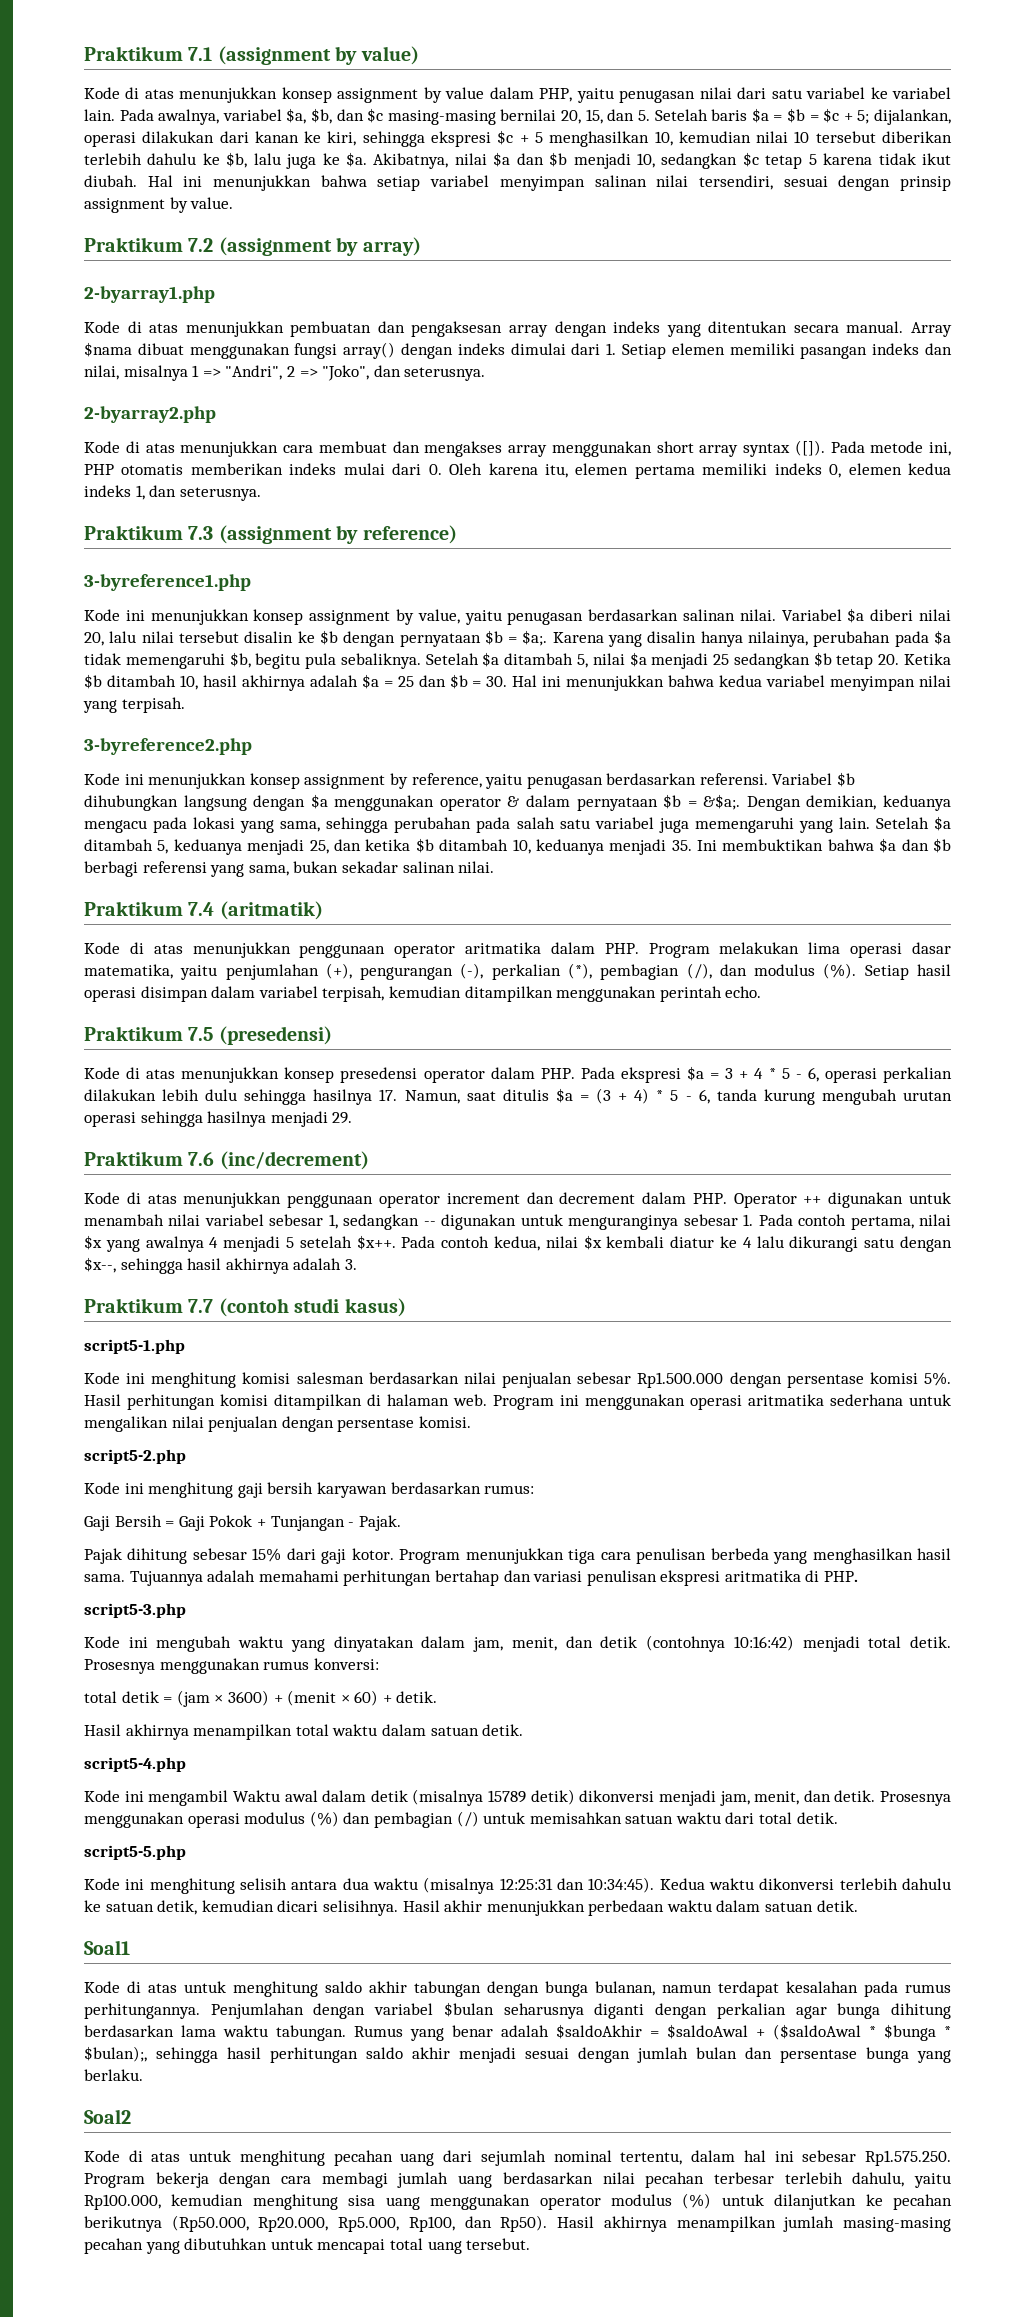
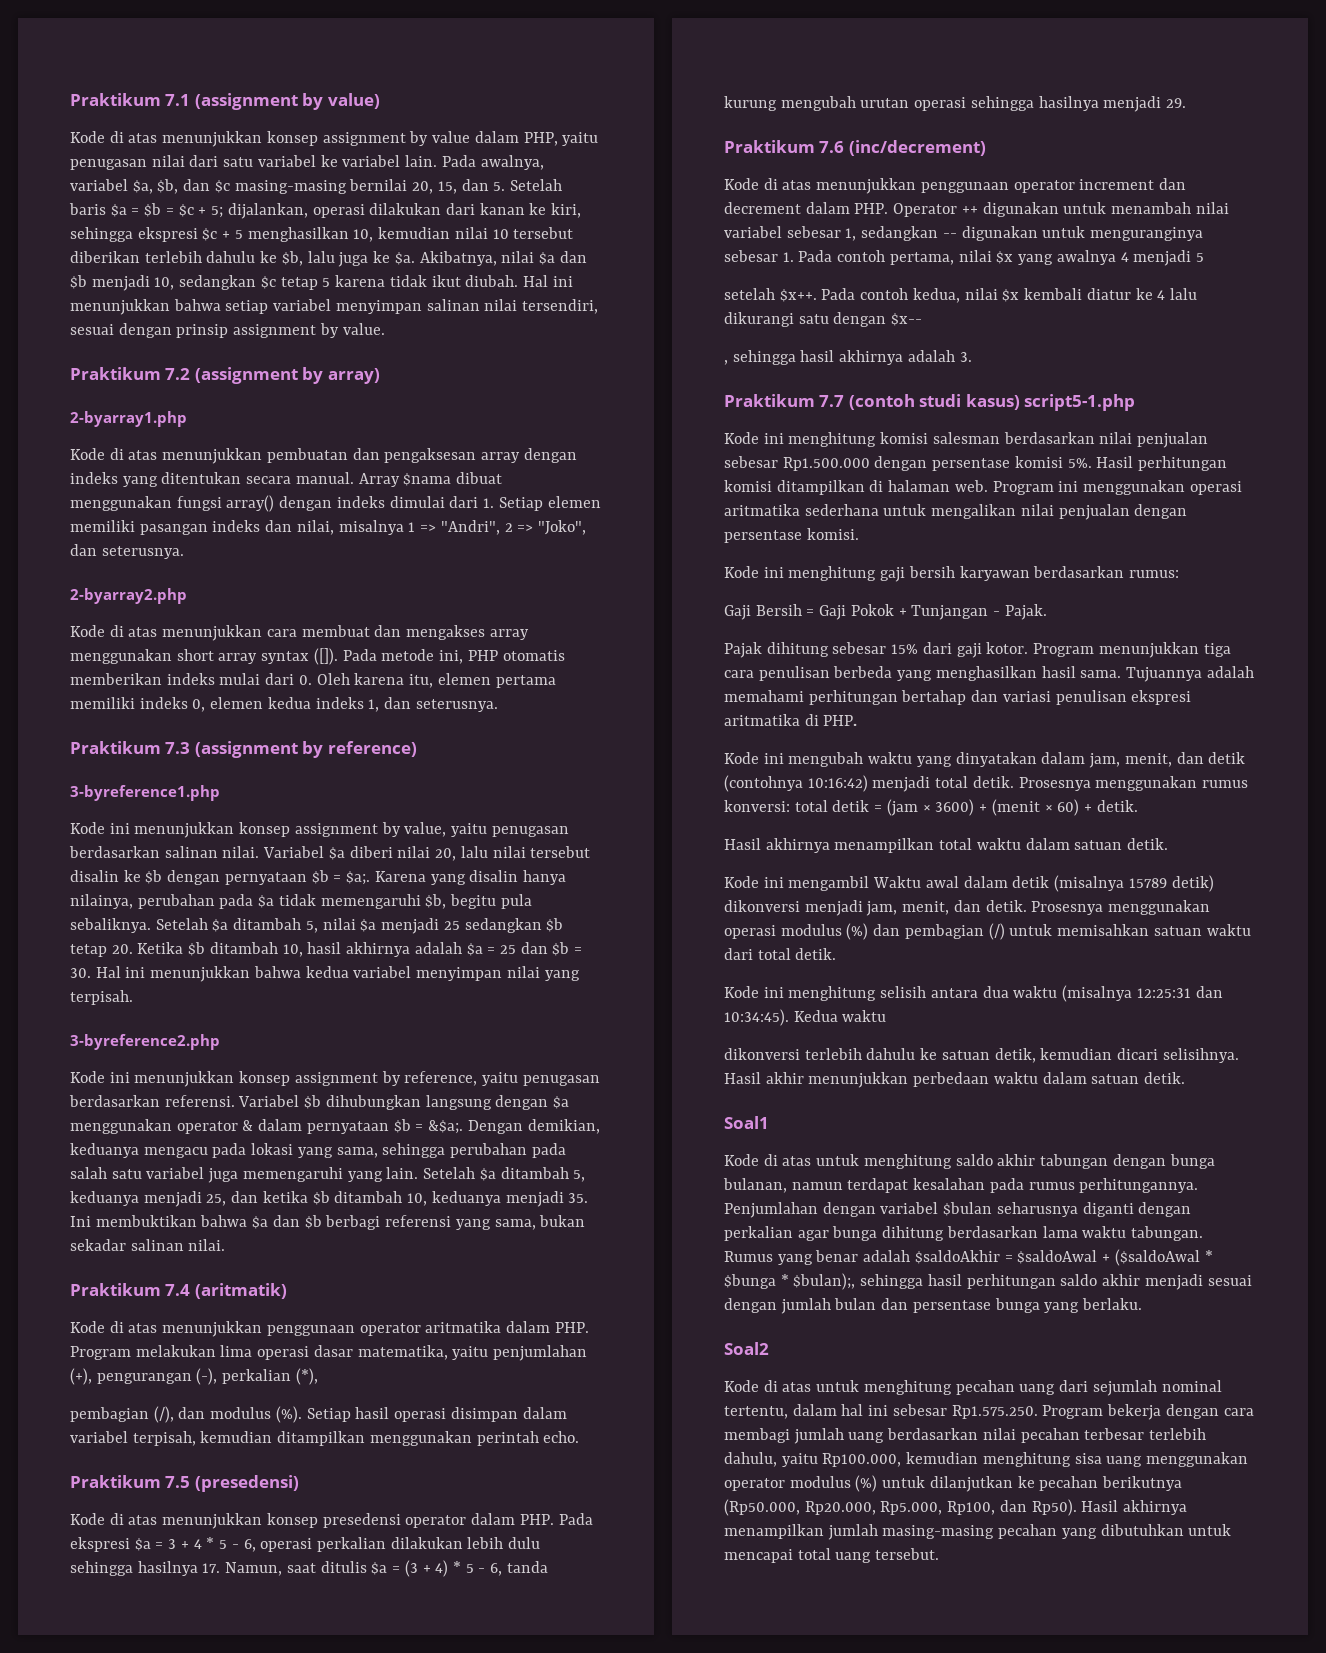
- Kode di atas menunjukkan penggunaan operator aritmatika dalam PHP. Program melakukan lima operasi dasar matematika, yaitu penjumlahan (+), pengurangan (-), perkalian (*), pembagian (/), dan modulus (%).
+ Kode di atas menunjukkan penggunaan operator aritmatika dalam PHP. Program melakukan lima operasi dasar matematika, yaitu penjumlahan (+), pengurangan (-), perkalian (*),
+ pembagian (/), dan modulus (%).
- Kode di atas menunjukkan penggunaan operator increment dan decrement dalam PHP. Operator ++ digunakan untuk menambah nilai variabel sebesar 1, sedangkan -- digunakan untuk menguranginya sebesar 1. Pada contoh pertama, nilai $x yang awalnya 4 menjadi 5 setelah $x++.
+ Kode di atas menunjukkan penggunaan operator increment dan decrement dalam PHP. Operator ++ digunakan untuk menambah nilai variabel sebesar 1, sedangkan -- digunakan untuk menguranginya sebesar 1. Pada contoh pertama, nilai $x yang awalnya 4 menjadi 5
+ setelah $x++.
- Pada contoh kedua, nilai $x kembali diatur ke 4 lalu dikurangi satu dengan $x--, sehingga hasil akhirnya adalah 3.
+ Pada contoh kedua, nilai $x kembali diatur ke 4 lalu dikurangi satu dengan $x--
+ , sehingga hasil akhirnya adalah 3.
- Praktikum 7.7 (contoh studi kasus)
- script5-1.php
+ Praktikum 7.7 (contoh studi kasus) script5-1.php
- script5-2.php
- script5-3.php
- Prosesnya menggunakan rumus konversi:
- total detik = (jam × 3600) + (menit × 60) + detik.
+ Prosesnya menggunakan rumus konversi: total detik = (jam × 3600) + (menit × 60) + detik.
- script5-4.php
- script5-5.php
- Kedua waktu dikonversi terlebih dahulu ke satuan detik, kemudian dicari selisihnya.
+ Kedua waktu
+ dikonversi terlebih dahulu ke satuan detik, kemudian dicari selisihnya.

